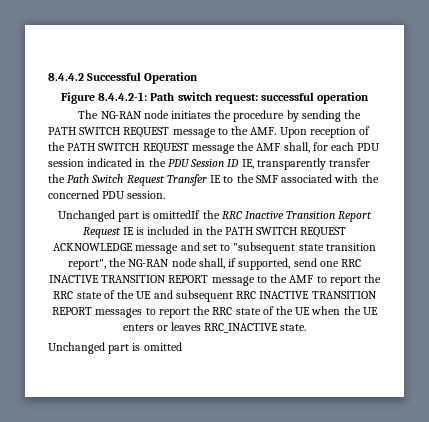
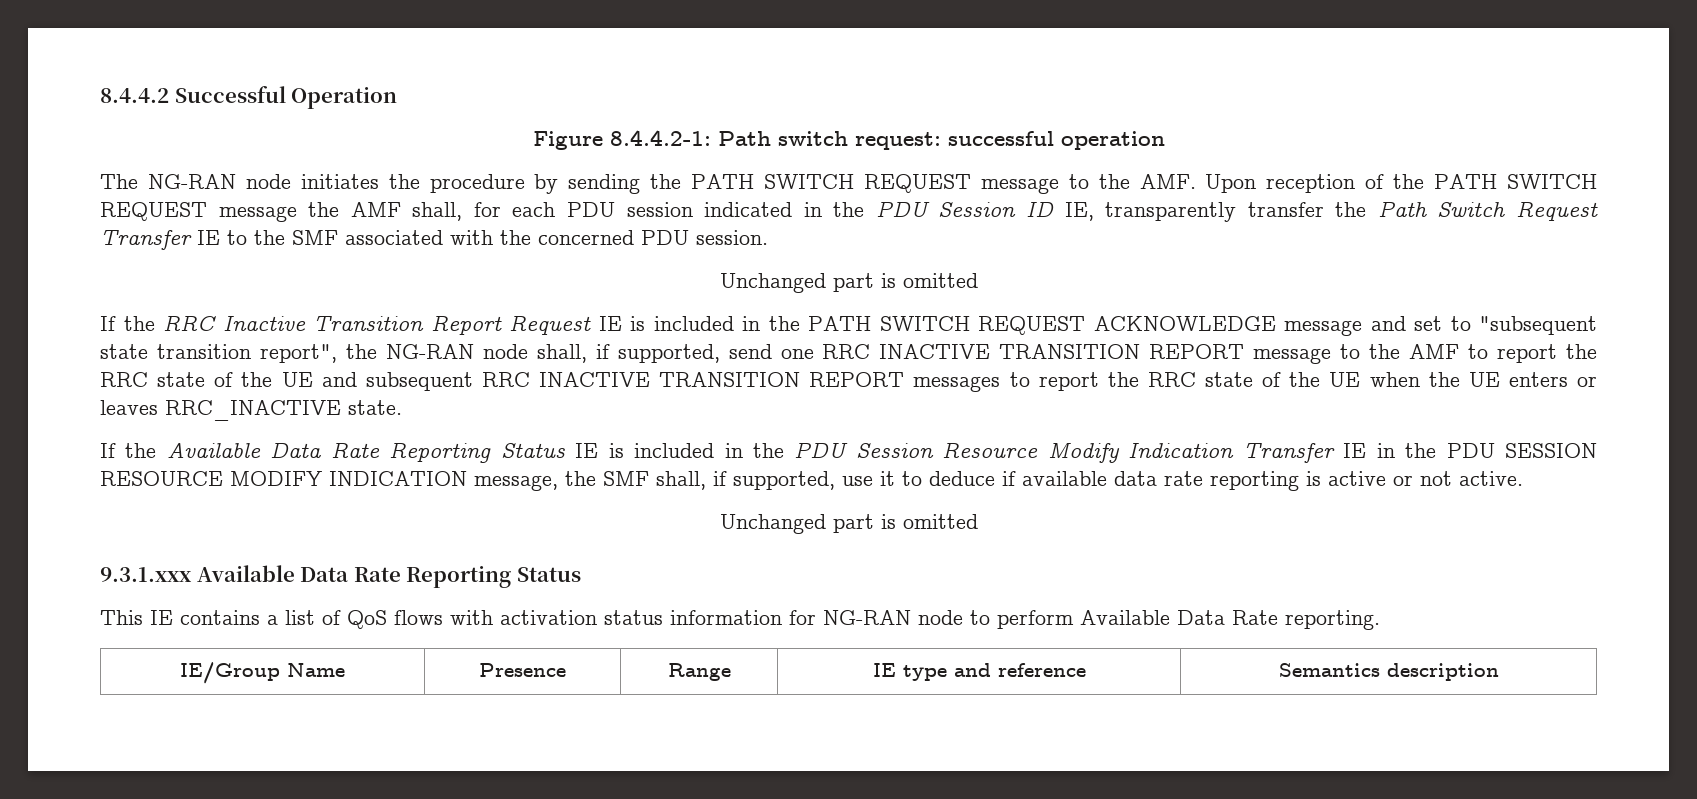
  The NG-RAN node initiates the procedure by sending the PATH SWITCH REQUEST message to the AMF. Upon reception of the PATH SWITCH REQUEST message the AMF shall, for each PDU session indicated in the PDU Session ID IE, transparently transfer the Path Switch Request Transfer IE to the SMF associated with the concerned PDU session.
- Unchanged part is omittedIf the RRC Inactive Transition Report Request IE is included in the PATH SWITCH REQUEST ACKNOWLEDGE message and set to "subsequent state transition report", the NG-RAN node shall, if supported, send one RRC INACTIVE TRANSITION REPORT message to the AMF to report the RRC state of the UE and subsequent RRC INACTIVE TRANSITION REPORT messages to report the RRC state of the UE when the UE enters or leaves RRC_INACTIVE state.
+ Unchanged part is omitted
+ If the RRC Inactive Transition Report Request IE is included in the PATH SWITCH REQUEST ACKNOWLEDGE message and set to "subsequent state transition report", the NG-RAN node shall, if supported, send one RRC INACTIVE TRANSITION REPORT message to the AMF to report the RRC state of the UE and subsequent RRC INACTIVE TRANSITION REPORT messages to report the RRC state of the UE when the UE enters or leaves RRC_INACTIVE state.
+ If the Available Data Rate Reporting Status IE is included in the PDU Session Resource Modify Indication Transfer IE in the PDU SESSION RESOURCE MODIFY INDICATION message, the SMF shall, if supported, use it to deduce if available data rate reporting is active or not active.
  Unchanged part is omitted
+ 9.3.1.xxx Available Data Rate Reporting Status
+ This IE contains a list of QoS flows with activation status information for NG-RAN node to perform Available Data Rate reporting.
+ IE/Group Name | Presence | Range | IE type and reference | Semantics description

